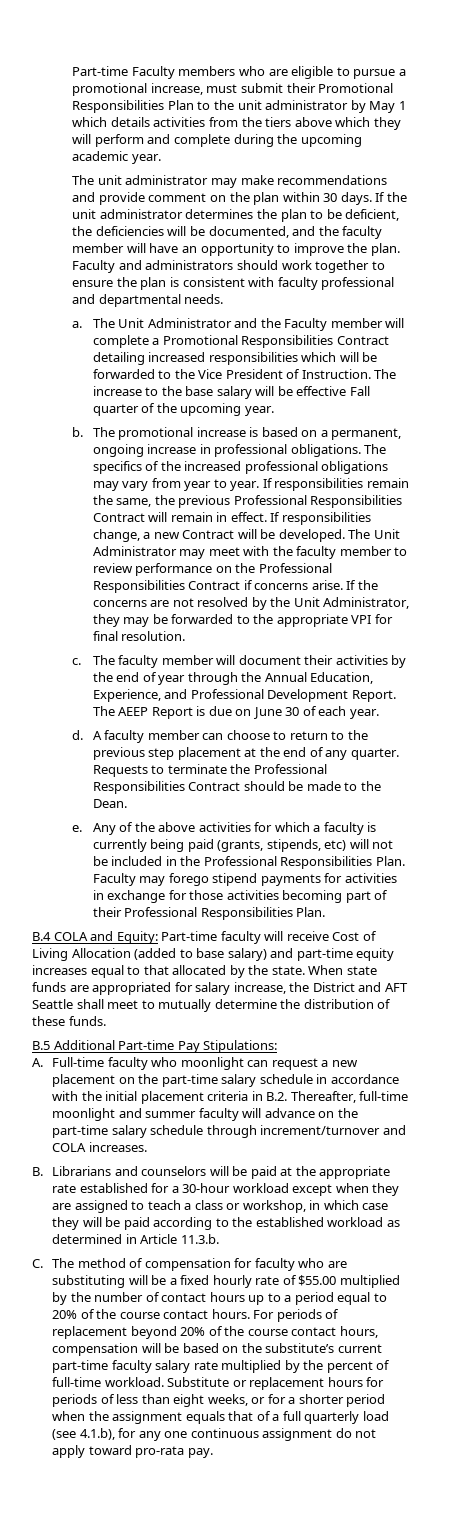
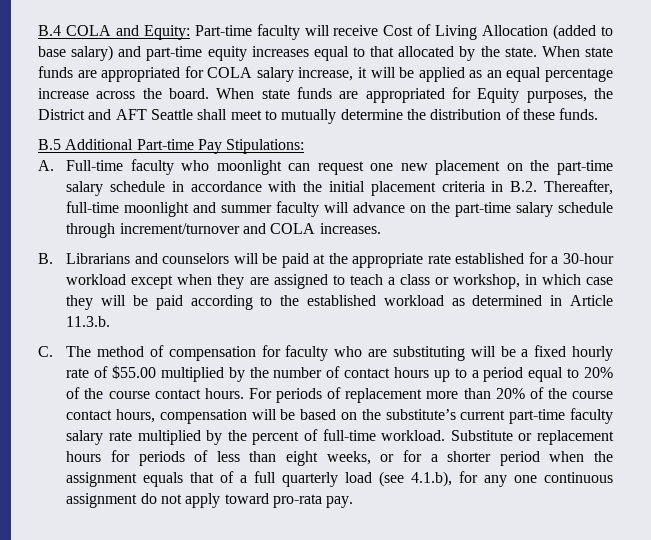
- Part-time Faculty members who are eligible to pursue a promotional increase, must submit their Promotional Responsibilities Plan to the unit administrator by May 1 which details activities from the tiers above which they will perform and complete during the upcoming academic year.
- The unit administrator may make recommendations and provide comment on the plan within 30 days. If the unit administrator determines the plan to be deficient, the deficiencies will be documented, and the faculty member will have an opportunity to improve the plan. Faculty and administrators should work together to ensure the plan is consistent with faculty professional and departmental needs.
- a. The Unit Administrator and the Faculty member will complete a Promotional Responsibilities Contract detailing increased responsibilities which will be forwarded to the Vice President of Instruction. The increase to the base salary will be effective Fall quarter of the upcoming year.
- b. The promotional increase is based on a permanent, ongoing increase in professional obligations. The specifics of the increased professional obligations may vary from year to year. If responsibilities remain the same, the previous Professional Responsibilities Contract will remain in effect. If responsibilities change, a new Contract will be developed. The Unit Administrator may meet with the faculty member to review performance on the Professional Responsibilities Contract if concerns arise. If the concerns are not resolved by the Unit Administrator, they may be forwarded to the appropriate VPI for final resolution.
- c. The faculty member will document their activities by the end of year through the Annual Education, Experience, and Professional Development Report. The AEEP Report is due on June 30 of each year.
- d. A faculty member can choose to return to the previous step placement at the end of any quarter. Requests to terminate the Professional Responsibilities Contract should be made to the Dean.
- e. Any of the above activities for which a faculty is currently being paid (grants, stipends, etc) will not be included in the Professional Responsibilities Plan. Faculty may forego stipend payments for activities in exchange for those activities becoming part of their Professional Responsibilities Plan.
- When state funds are appropriated for salary increase, the District and AFT Seattle shall meet to mutually determine the distribution of these funds.
+ When state funds are appropriated for COLA salary increase, it will be applied as an equal percentage increase across the board. When state funds are appropriated for Equity purposes, the District and AFT Seattle shall meet to mutually determine the distribution of these funds.
- A. Full-time faculty who moonlight can request a new placement on the part-time salary schedule in accordance with the initial placement criteria in B.2. Thereafter, full-time moonlight and summer faculty will advance on the part-time salary schedule through increment/turnover and COLA increases.
+ A. Full-time faculty who moonlight can request one new placement on the part-time salary schedule in accordance with the initial placement criteria in B.2. Thereafter, full-time moonlight and summer faculty will advance on the part-time salary schedule through increment/turnover and COLA increases.
- For periods of replacement beyond 20% of the course contact hours, compensation will be based on the substitute’s current part-time faculty salary rate multiplied by the percent of full-time workload.
+ For periods of replacement more than 20% of the course contact hours, compensation will be based on the substitute’s current part-time faculty salary rate multiplied by the percent of full-time workload.

